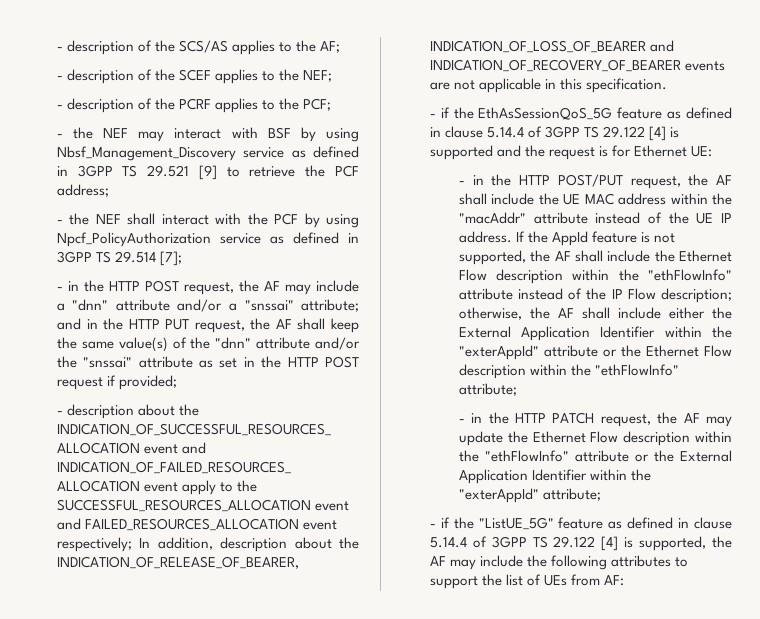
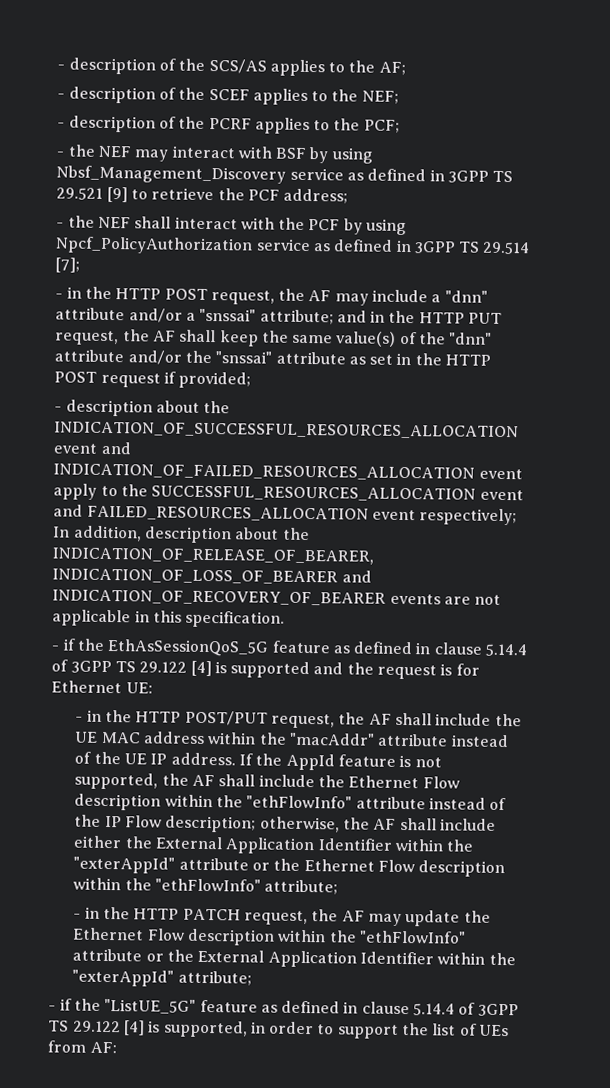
- - if the "ListUE_5G" feature as defined in clause 5.14.4 of 3GPP TS 29.122 [4] is supported, the AF may include the following attributes to support the list of UEs from AF:
+ - if the "ListUE_5G" feature as defined in clause 5.14.4 of 3GPP TS 29.122 [4] is supported, in order to support the list of UEs from AF:

